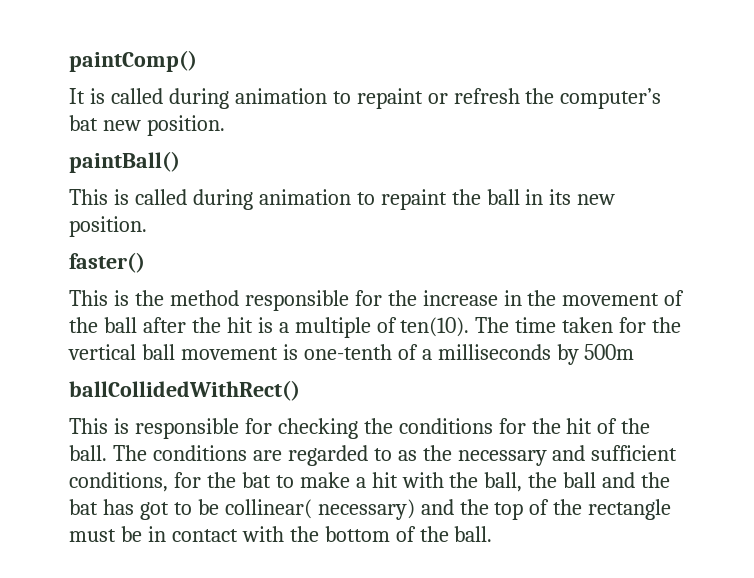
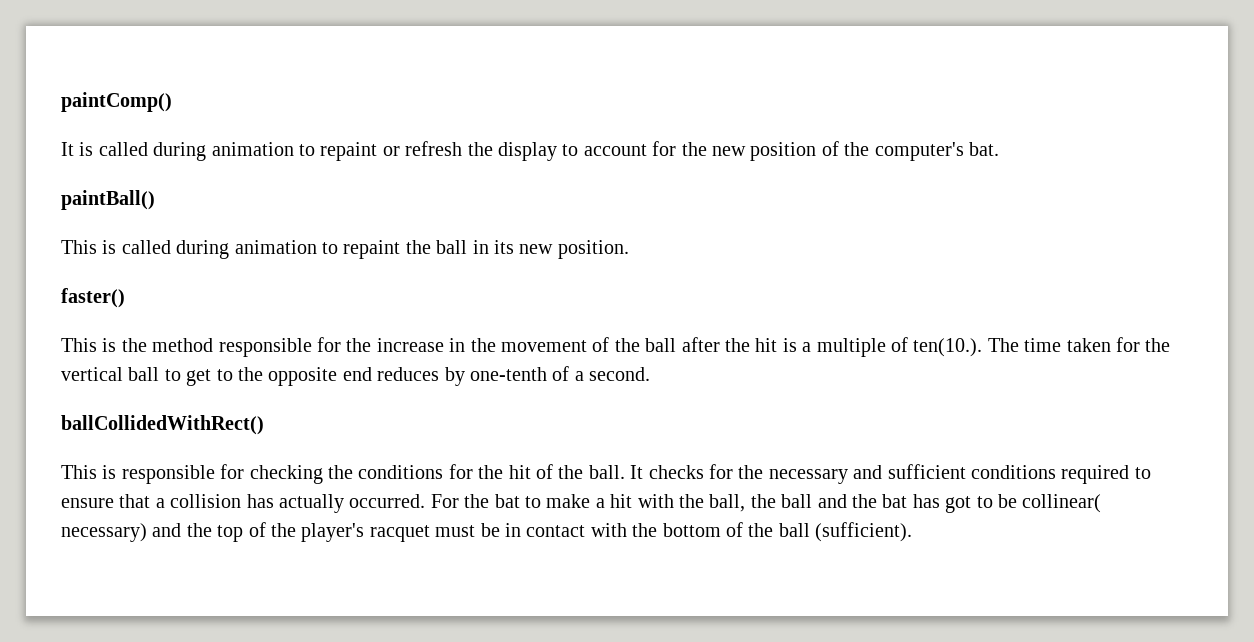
- It is called during animation to repaint or refresh the computer’s bat new position.
+ It is called during animation to repaint or refresh the display to account for the new position of the computer's bat.
- This is the method responsible for the increase in the movement of the ball after the hit is a multiple of ten(10). The time taken for the vertical ball movement is one-tenth of a milliseconds by 500m
+ This is the method responsible for the increase in the movement of the ball after the hit is a multiple of ten(10.). The time taken for the vertical ball to get to the opposite end reduces by one-tenth of a second.
- The conditions are regarded to as the necessary and sufficient conditions, for the bat to make a hit with the ball, the ball and the bat has got to be collinear( necessary) and the top of the rectangle must be in contact with the bottom of the ball.
+ It checks for the necessary and sufficient conditions required to ensure that a collision has actually occurred. For the bat to make a hit with the ball, the ball and the bat has got to be collinear( necessary) and the top of the player's racquet must be in contact with the bottom of the ball (sufficient).

